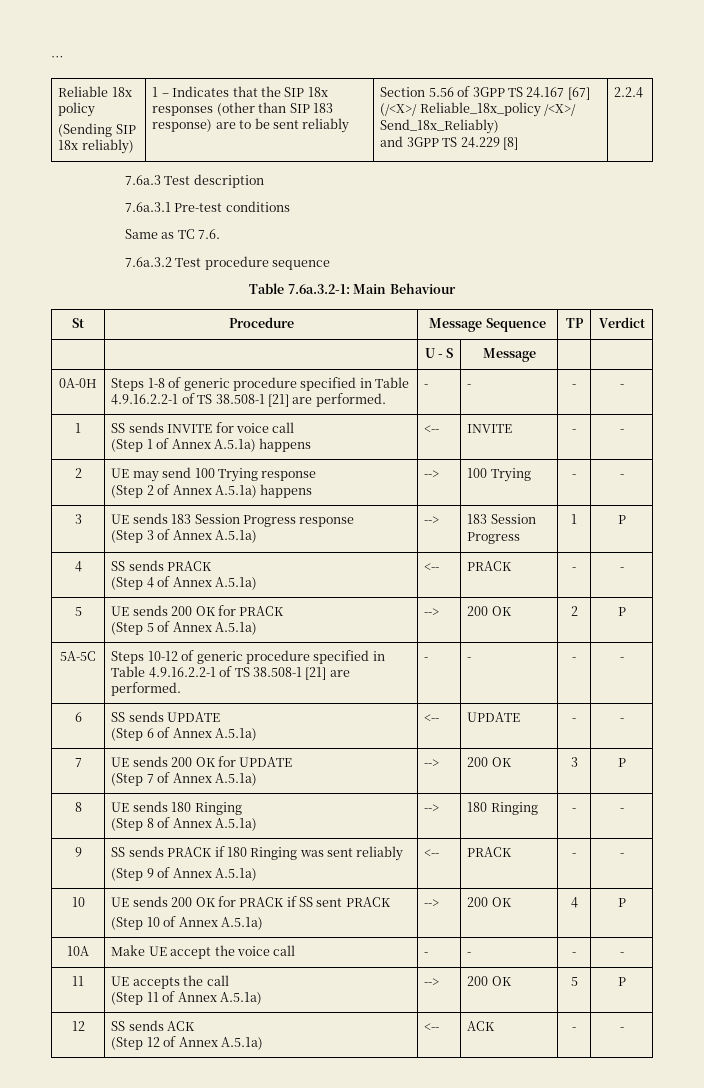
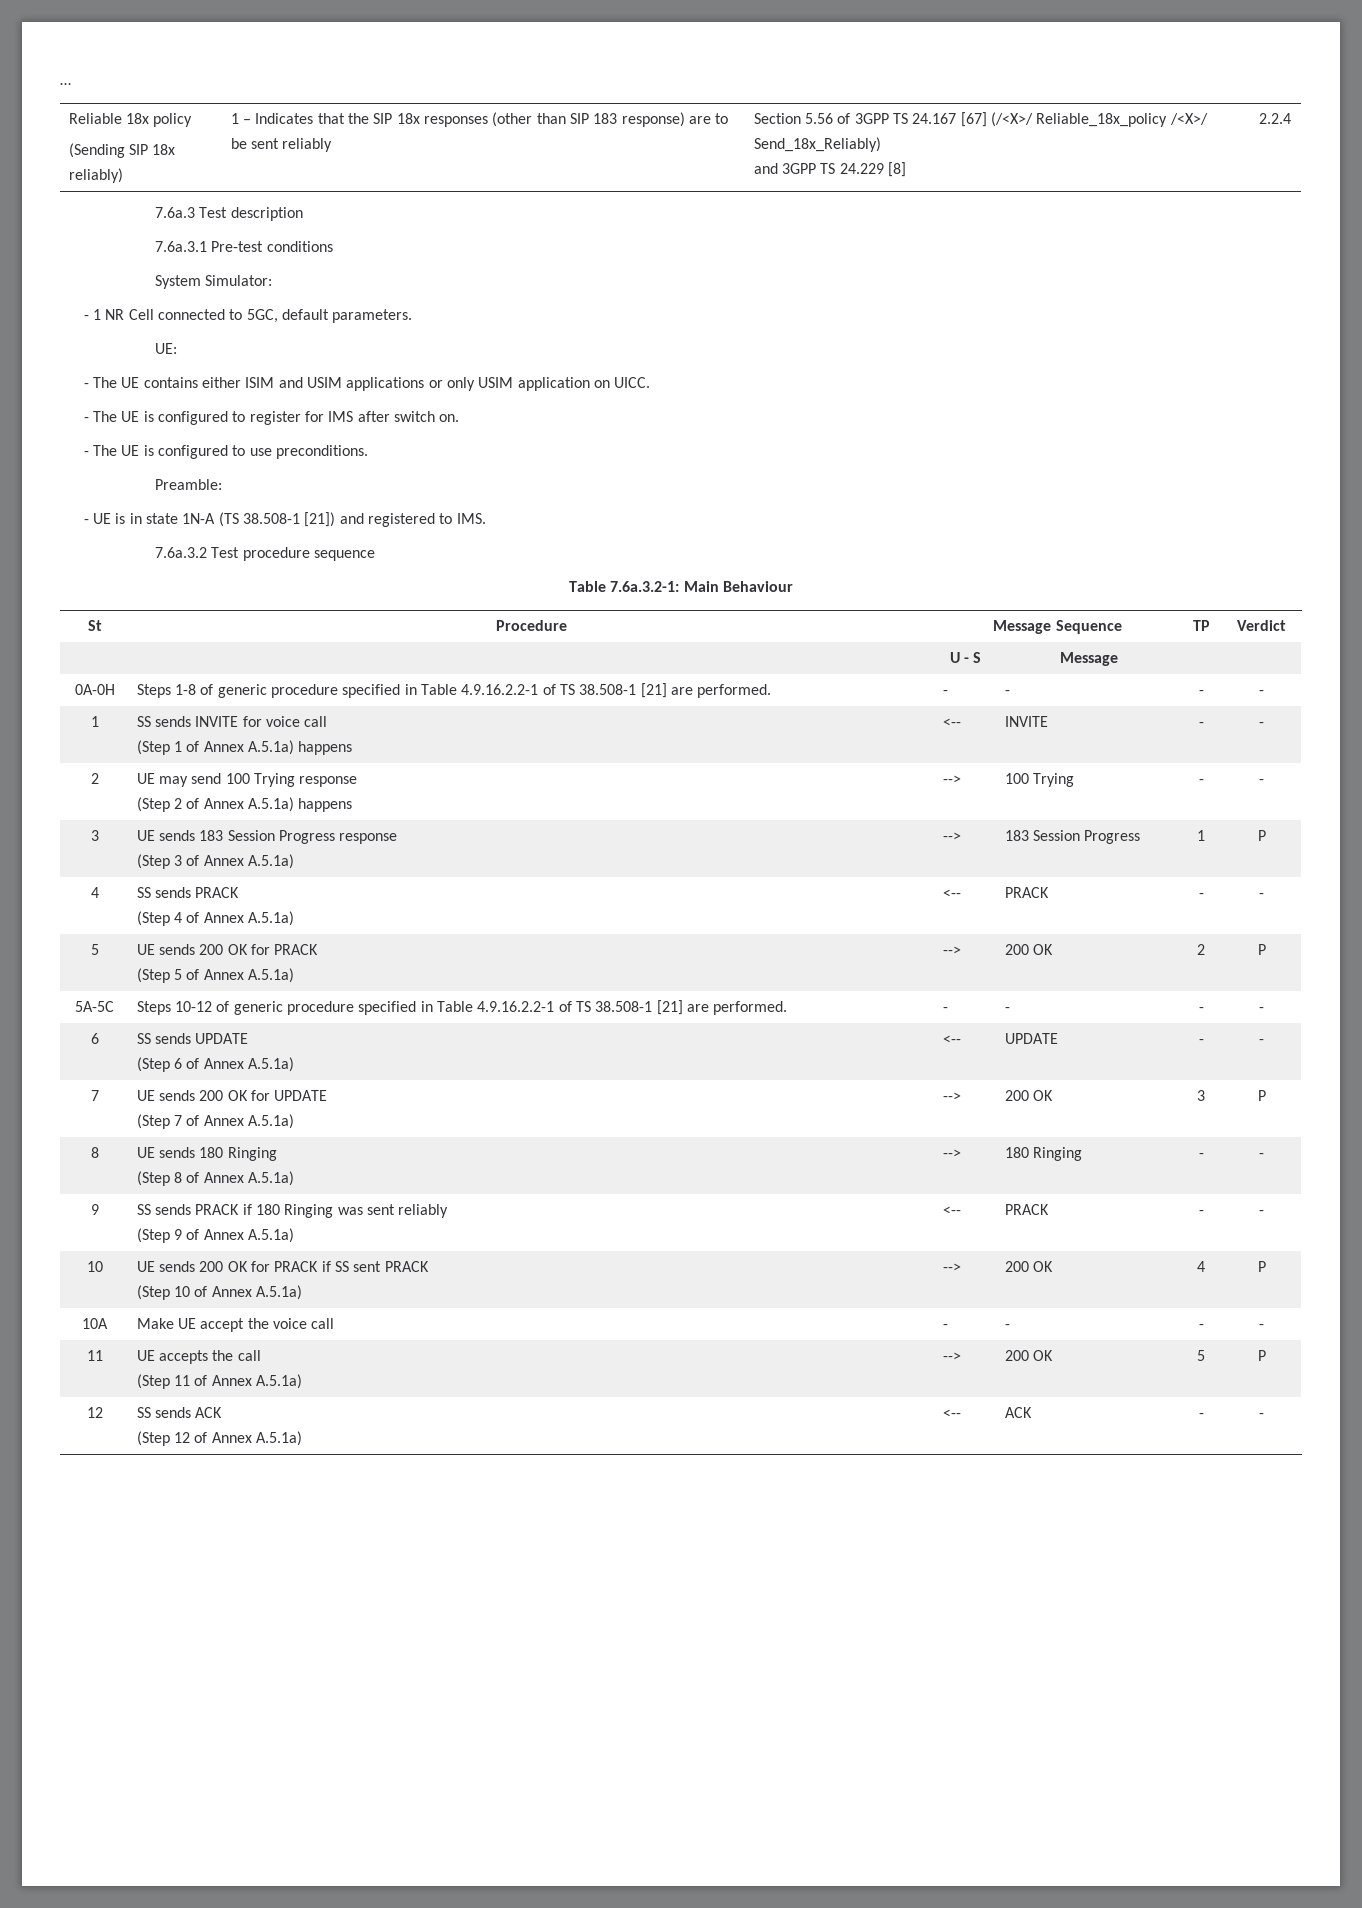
- Same as TC 7.6.
+ System Simulator:
+ - 1 NR Cell connected to 5GC, default parameters.
+ UE:
+ - The UE contains either ISIM and USIM applications or only USIM application on UICC.
+ - The UE is configured to register for IMS after switch on.
+ - The UE is configured to use preconditions.
+ Preamble:
+ - UE is in state 1N-A (TS 38.508-1 [21]) and registered to IMS.

